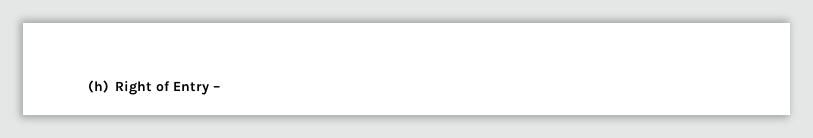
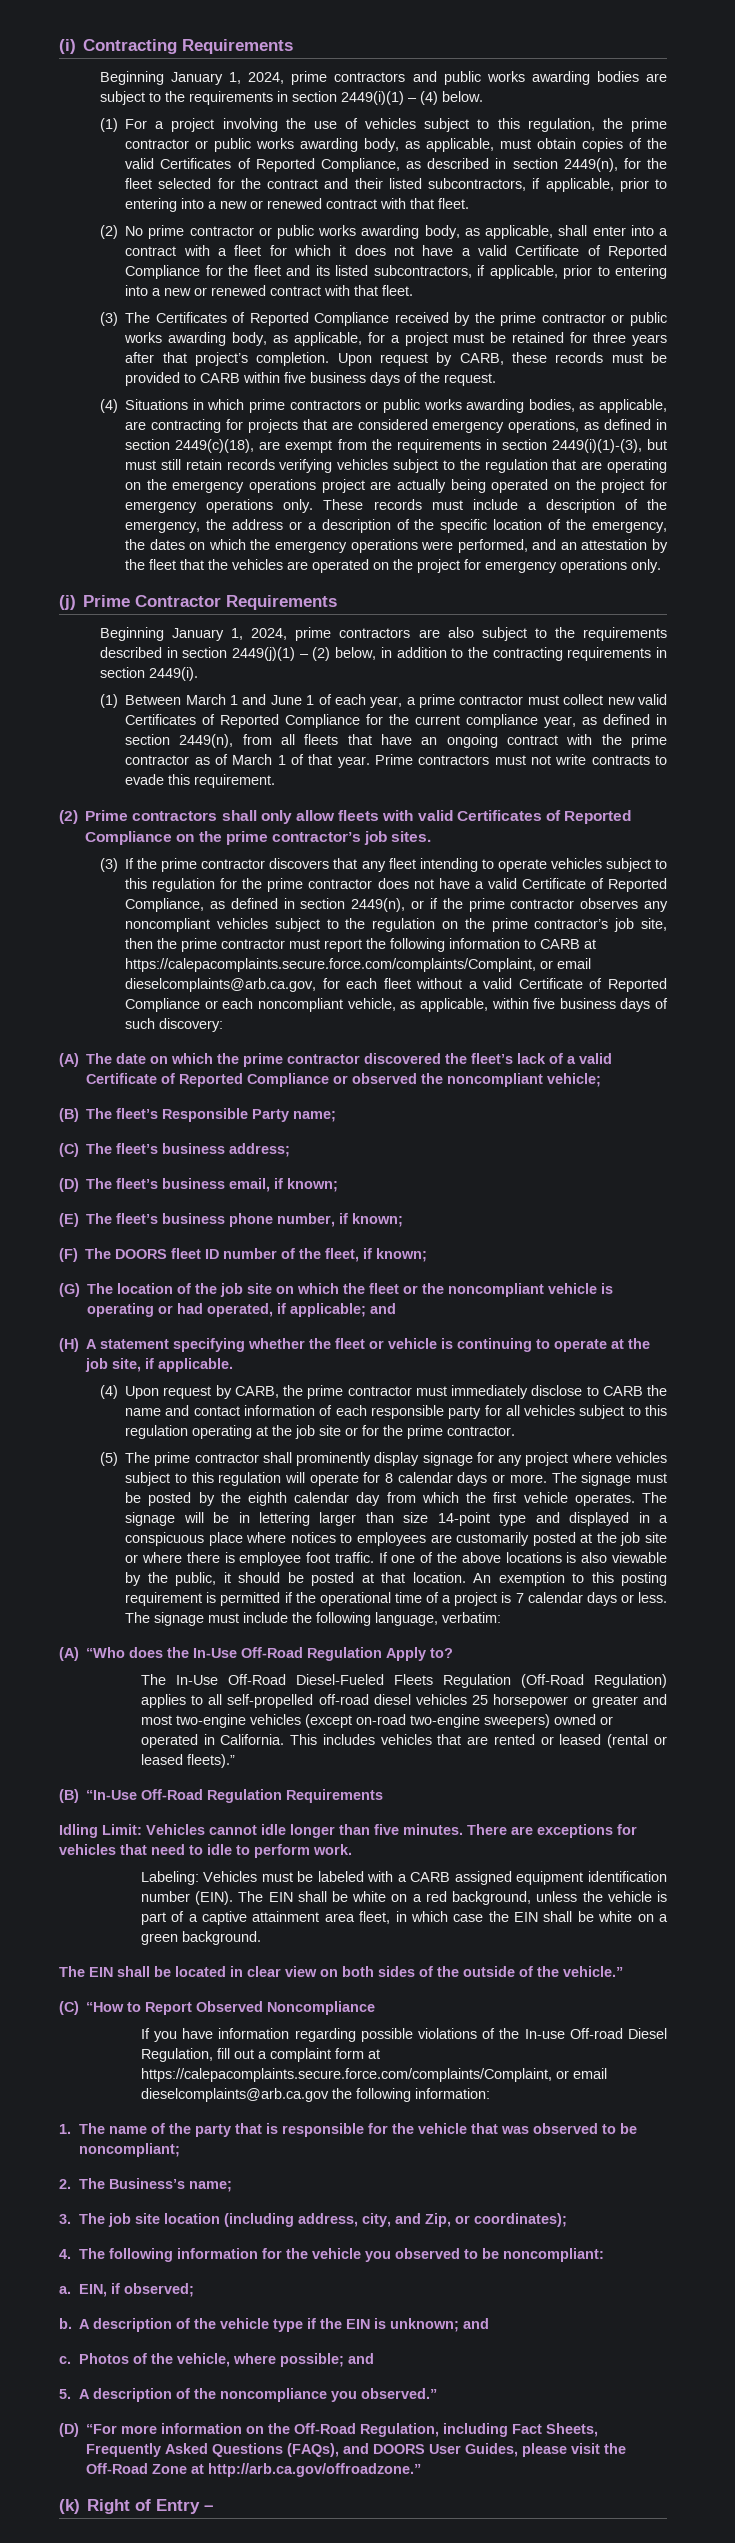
- (h) Right of Entry –
+ (i) Contracting Requirements
+ Beginning January 1, 2024, prime contractors and public works awarding bodies are subject to the requirements in section 2449(i)(1) – (4) below.
+ (1) For a project involving the use of vehicles subject to this regulation, the prime contractor or public works awarding body, as applicable, must obtain copies of the valid Certificates of Reported Compliance, as described in section 2449(n), for the fleet selected for the contract and their listed subcontractors, if applicable, prior to entering into a new or renewed contract with that fleet.
+ (2) No prime contractor or public works awarding body, as applicable, shall enter into a contract with a fleet for which it does not have a valid Certificate of Reported Compliance for the fleet and its listed subcontractors, if applicable, prior to entering into a new or renewed contract with that fleet.
+ (3) The Certificates of Reported Compliance received by the prime contractor or public works awarding body, as applicable, for a project must be retained for three years after that project’s completion. Upon request by CARB, these records must be provided to CARB within five business days of the request.
+ (4) Situations in which prime contractors or public works awarding bodies, as applicable, are contracting for projects that are considered emergency operations, as defined in section 2449(c)(18), are exempt from the requirements in section 2449(i)(1)-(3), but must still retain records verifying vehicles subject to the regulation that are operating on the emergency operations project are actually being operated on the project for emergency operations only. These records must include a description of the emergency, the address or a description of the specific location of the emergency, the dates on which the emergency operations were performed, and an attestation by the fleet that the vehicles are operated on the project for emergency operations only.
+ (j) Prime Contractor Requirements
+ Beginning January 1, 2024, prime contractors are also subject to the requirements described in section 2449(j)(1) – (2) below, in addition to the contracting requirements in section 2449(i).
+ (1) Between March 1 and June 1 of each year, a prime contractor must collect new valid Certificates of Reported Compliance for the current compliance year, as defined in section 2449(n), from all fleets that have an ongoing contract with the prime contractor as of March 1 of that year. Prime contractors must not write contracts to evade this requirement.
+ (2) Prime contractors shall only allow fleets with valid Certificates of Reported Compliance on the prime contractor’s job sites.
+ (3) If the prime contractor discovers that any fleet intending to operate vehicles subject to this regulation for the prime contractor does not have a valid Certificate of Reported Compliance, as defined in section 2449(n), or if the prime contractor observes any noncompliant vehicles subject to the regulation on the prime contractor’s job site, then the prime contractor must report the following information to CARB at https://calepacomplaints.secure.force.com/complaints/Complaint, or email dieselcomplaints@arb.ca.gov, for each fleet without a valid Certificate of Reported Compliance or each noncompliant vehicle, as applicable, within five business days of such discovery:
+ (A) The date on which the prime contractor discovered the fleet’s lack of a valid Certificate of Reported Compliance or observed the noncompliant vehicle;
+ (B) The fleet’s Responsible Party name;
+ (C) The fleet’s business address;
+ (D) The fleet’s business email, if known;
+ (E) The fleet’s business phone number, if known;
+ (F) The DOORS fleet ID number of the fleet, if known;
+ (G) The location of the job site on which the fleet or the noncompliant vehicle is operating or had operated, if applicable; and
+ (H) A statement specifying whether the fleet or vehicle is continuing to operate at the job site, if applicable.
+ (4) Upon request by CARB, the prime contractor must immediately disclose to CARB the name and contact information of each responsible party for all vehicles subject to this regulation operating at the job site or for the prime contractor.
+ (5) The prime contractor shall prominently display signage for any project where vehicles subject to this regulation will operate for 8 calendar days or more. The signage must be posted by the eighth calendar day from which the first vehicle operates. The signage will be in lettering larger than size 14-point type and displayed in a conspicuous place where notices to employees are customarily posted at the job site or where there is employee foot traffic. If one of the above locations is also viewable by the public, it should be posted at that location. An exemption to this posting requirement is permitted if the operational time of a project is 7 calendar days or less. The signage must include the following language, verbatim:
+ (A) “Who does the In-Use Off-Road Regulation Apply to?
+ The In-Use Off-Road Diesel-Fueled Fleets Regulation (Off-Road Regulation) applies to all self-propelled off-road diesel vehicles 25 horsepower or greater and most two-engine vehicles (except on-road two-engine sweepers) owned or operated in California. This includes vehicles that are rented or leased (rental or leased fleets).”
+ (B) “In-Use Off-Road Regulation Requirements
+ Idling Limit: Vehicles cannot idle longer than five minutes. There are exceptions for vehicles that need to idle to perform work.
+ Labeling: Vehicles must be labeled with a CARB assigned equipment identification number (EIN). The EIN shall be white on a red background, unless the vehicle is part of a captive attainment area fleet, in which case the EIN shall be white on a green background.
+ The EIN shall be located in clear view on both sides of the outside of the vehicle.”
+ (C) “How to Report Observed Noncompliance
+ If you have information regarding possible violations of the In-use Off-road Diesel Regulation, fill out a complaint form at https://calepacomplaints.secure.force.com/complaints/Complaint, or email dieselcomplaints@arb.ca.gov the following information:
+ 1. The name of the party that is responsible for the vehicle that was observed to be noncompliant;
+ 2. The Business’s name;
+ 3. The job site location (including address, city, and Zip, or coordinates);
+ 4. The following information for the vehicle you observed to be noncompliant:
+ a. EIN, if observed;
+ b. A description of the vehicle type if the EIN is unknown; and
+ c. Photos of the vehicle, where possible; and
+ 5. A description of the noncompliance you observed.”
+ (D) “For more information on the Off-Road Regulation, including Fact Sheets, Frequently Asked Questions (FAQs), and DOORS User Guides, please visit the Off-Road Zone at http://arb.ca.gov/offroadzone.”
+ (k) Right of Entry –

